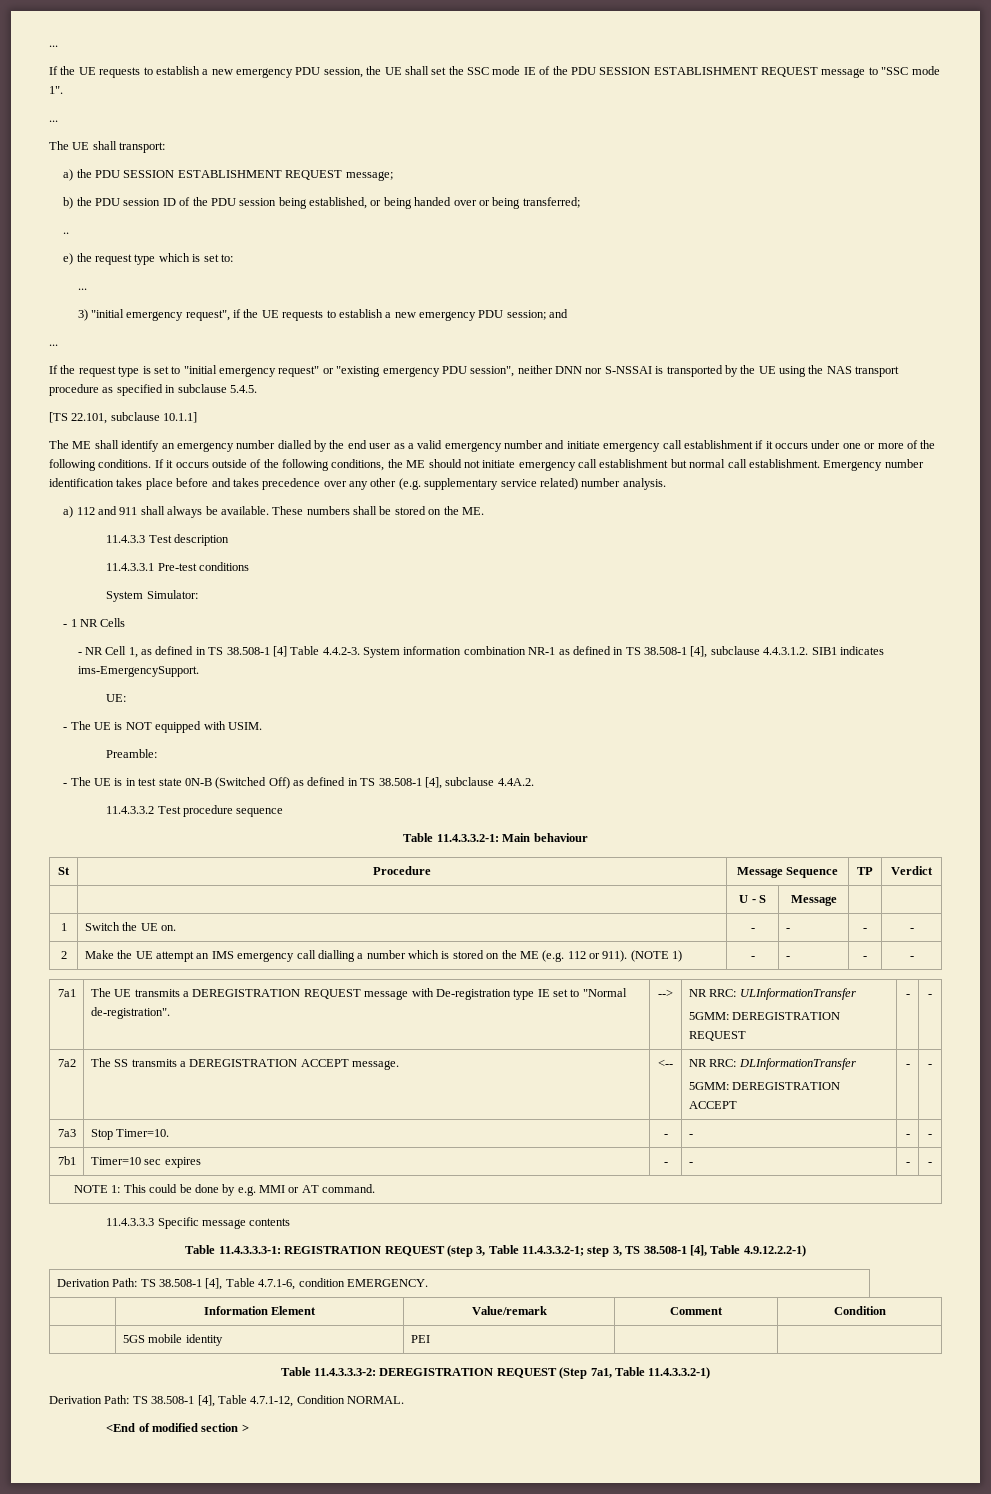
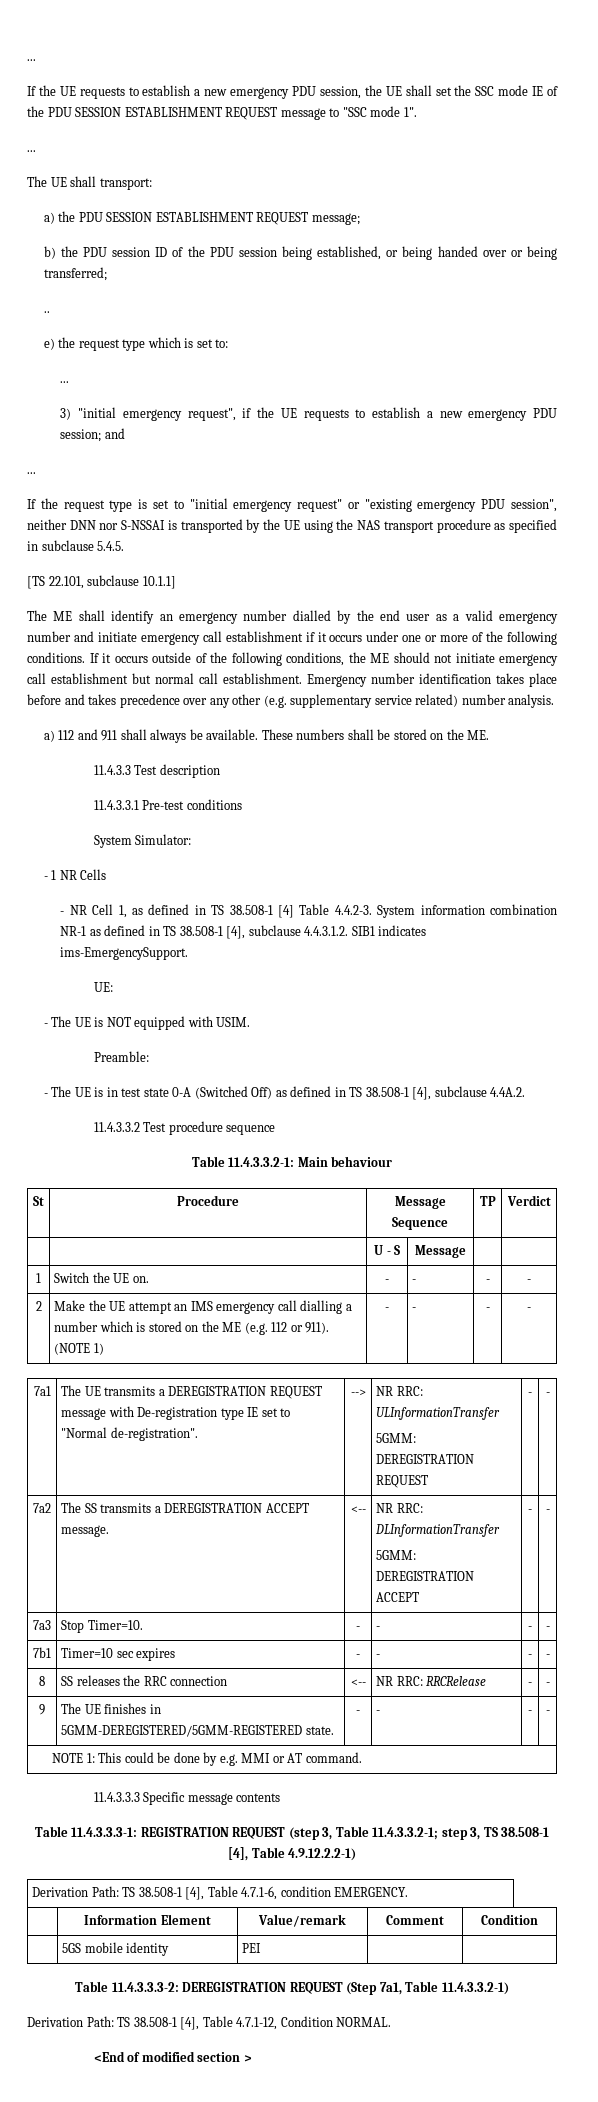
- - The UE is in test state 0N-B (Switched Off) as defined in TS 38.508-1 [4], subclause 4.4A.2.
+ - The UE is in test state 0-A (Switched Off) as defined in TS 38.508-1 [4], subclause 4.4A.2.
+ 8 | SS releases the RRC connection | <-- | NR RRC: RRCRelease | - | -
+ 9 | The UE finishes in 5GMM-DEREGISTERED/5GMM-REGISTERED state. | - | - | - | -

